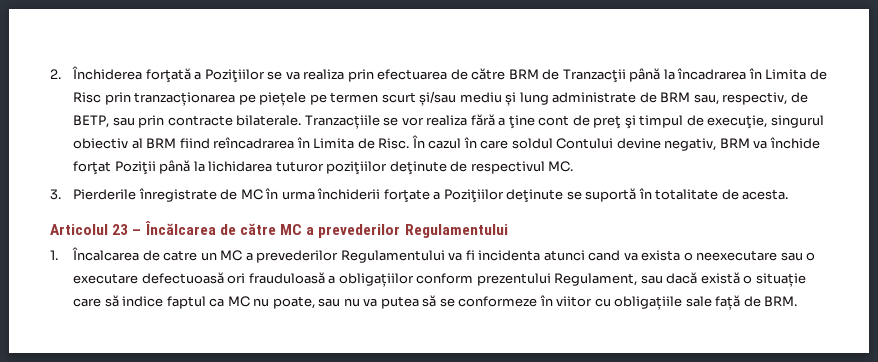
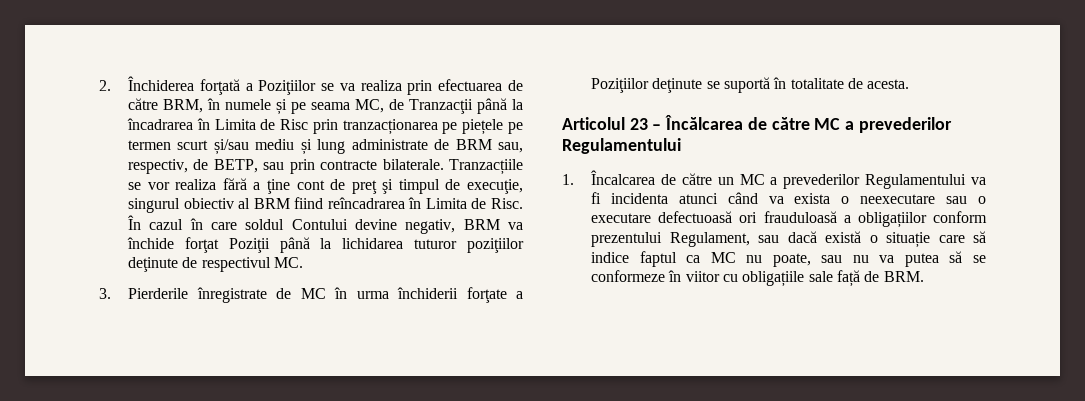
- 2. Închiderea forţată a Poziţiilor se va realiza prin efectuarea de către BRM de Tranzacţii până la încadrarea în Limita de Risc prin tranzacționarea pe piețele pe termen scurt și/sau mediu și lung administrate de BRM sau, respectiv, de BETP, sau prin contracte bilaterale.
+ 2. Închiderea forţată a Poziţiilor se va realiza prin efectuarea de către BRM, în numele și pe seama MC, de Tranzacţii până la încadrarea în Limita de Risc prin tranzacționarea pe piețele pe termen scurt și/sau mediu și lung administrate de BRM sau, respectiv, de BETP, sau prin contracte bilaterale.
- 1. Încalcarea de catre un MC a prevederilor Regulamentului va fi incidenta atunci cand va exista o neexecutare sau o executare defectuoasă ori frauduloasă a obligațiilor conform prezentului Regulament, sau dacă există o situație care să indice faptul ca MC nu poate, sau nu va putea să se conformeze în viitor cu obligațiile sale față de BRM.
+ 1. Încalcarea de către un MC a prevederilor Regulamentului va fi incidenta atunci când va exista o neexecutare sau o executare defectuoasă ori frauduloasă a obligațiilor conform prezentului Regulament, sau dacă există o situație care să indice faptul ca MC nu poate, sau nu va putea să se conformeze în viitor cu obligațiile sale față de BRM.

